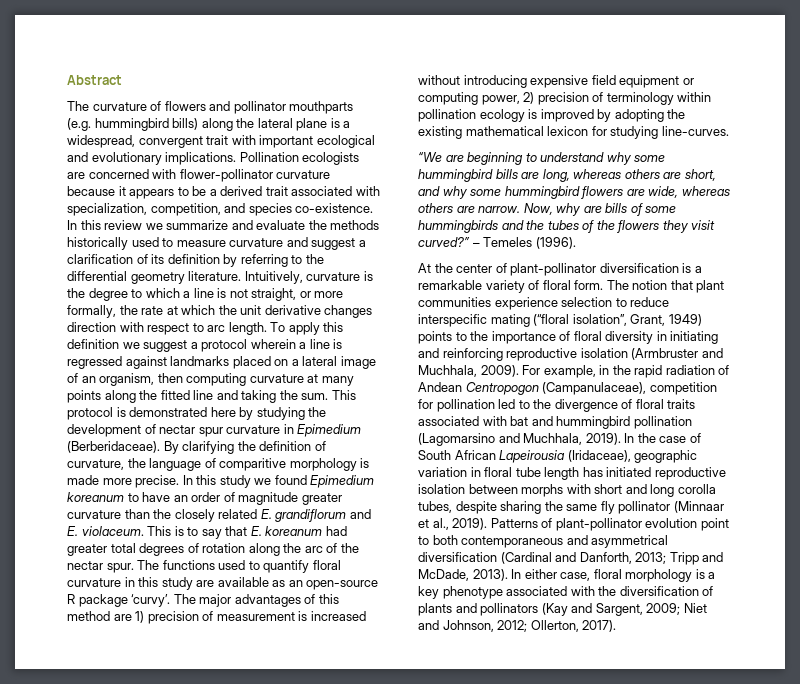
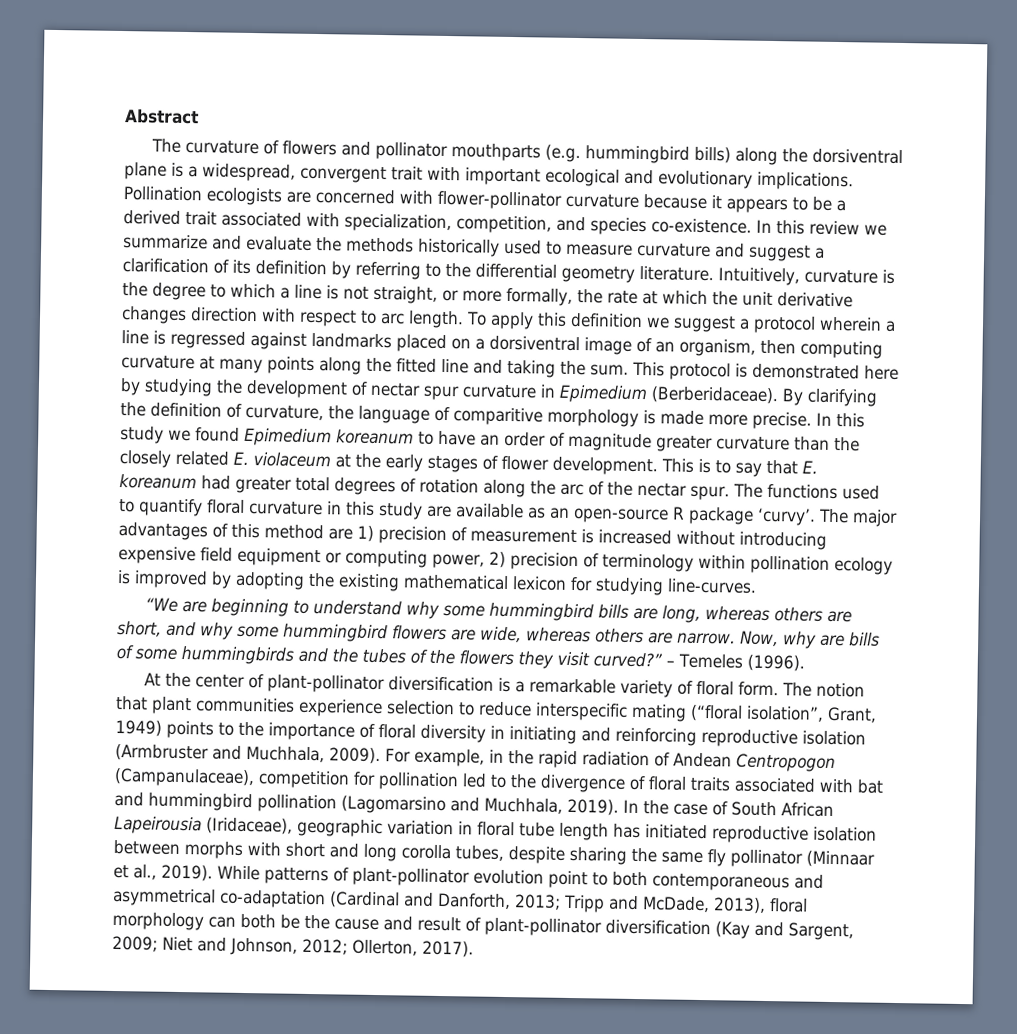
- The curvature of flowers and pollinator mouthparts (e.g. hummingbird bills) along the lateral plane is a widespread, convergent trait with important ecological and evolutionary implications.
+ The curvature of flowers and pollinator mouthparts (e.g. hummingbird bills) along the dorsiventral plane is a widespread, convergent trait with important ecological and evolutionary implications.
- To apply this definition we suggest a protocol wherein a line is regressed against landmarks placed on a lateral image of an organism, then computing curvature at many points along the fitted line and taking the sum.
+ To apply this definition we suggest a protocol wherein a line is regressed against landmarks placed on a dorsiventral image of an organism, then computing curvature at many points along the fitted line and taking the sum.
- In this study we found Epimedium koreanum to have an order of magnitude greater curvature than the closely related E. grandiflorum and E. violaceum.
+ In this study we found Epimedium koreanum to have an order of magnitude greater curvature than the closely related E. violaceum at the early stages of flower development.
- Patterns of plant-pollinator evolution point to both contemporaneous and asymmetrical diversification (Cardinal and Danforth, 2013; Tripp and McDade, 2013). In either case, floral morphology is a key phenotype associated with the diversification of plants and pollinators (Kay and Sargent, 2009; Niet and Johnson, 2012; Ollerton, 2017).
+ While patterns of plant-pollinator evolution point to both contemporaneous and asymmetrical co-adaptation (Cardinal and Danforth, 2013; Tripp and McDade, 2013), floral morphology can both be the cause and result of plant-pollinator diversification (Kay and Sargent, 2009; Niet and Johnson, 2012; Ollerton, 2017).

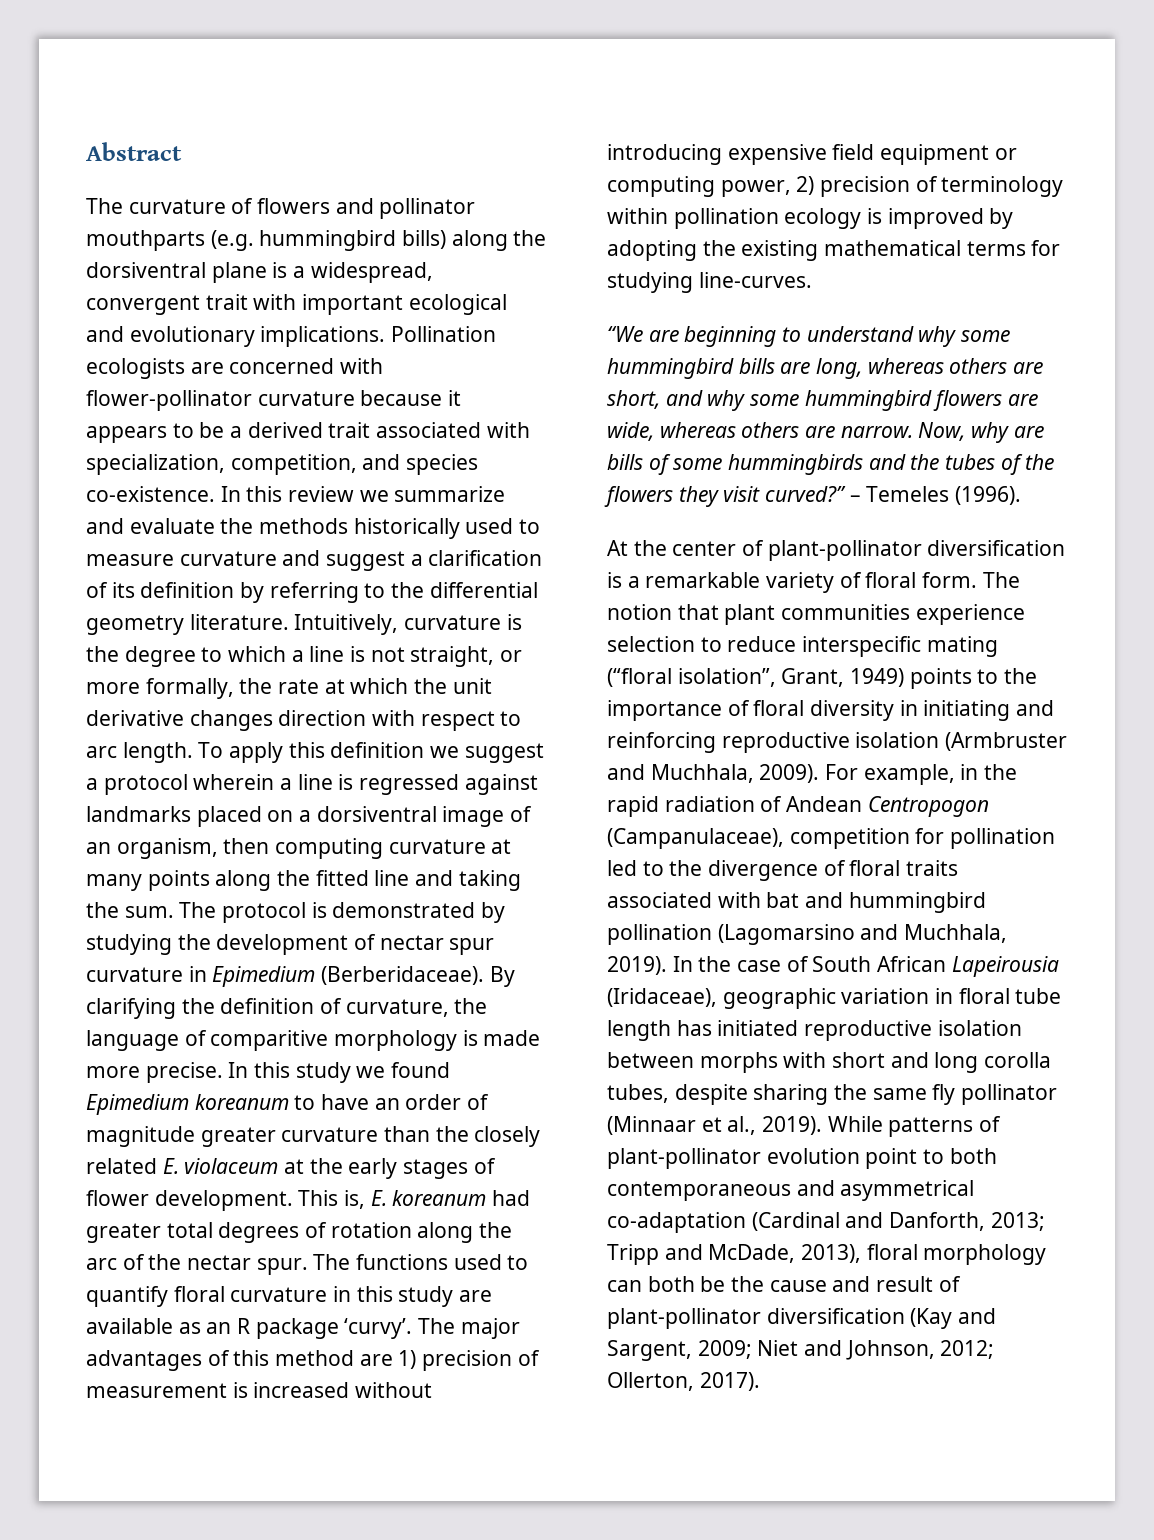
- This protocol is demonstrated here by studying the development of nectar spur curvature in Epimedium (Berberidaceae).
+ The protocol is demonstrated by studying the development of nectar spur curvature in Epimedium (Berberidaceae).
- This is to say that E. koreanum had greater total degrees of rotation along the arc of the nectar spur.
+ This is, E. koreanum had greater total degrees of rotation along the arc of the nectar spur.
- The functions used to quantify floral curvature in this study are available as an open-source R package ‘curvy’.
+ The functions used to quantify floral curvature in this study are available as an R package ‘curvy’.
- The major advantages of this method are 1) precision of measurement is increased without introducing expensive field equipment or computing power, 2) precision of terminology within pollination ecology is improved by adopting the existing mathematical lexicon for studying line-curves.
+ The major advantages of this method are 1) precision of measurement is increased without introducing expensive field equipment or computing power, 2) precision of terminology within pollination ecology is improved by adopting the existing mathematical terms for studying line-curves.

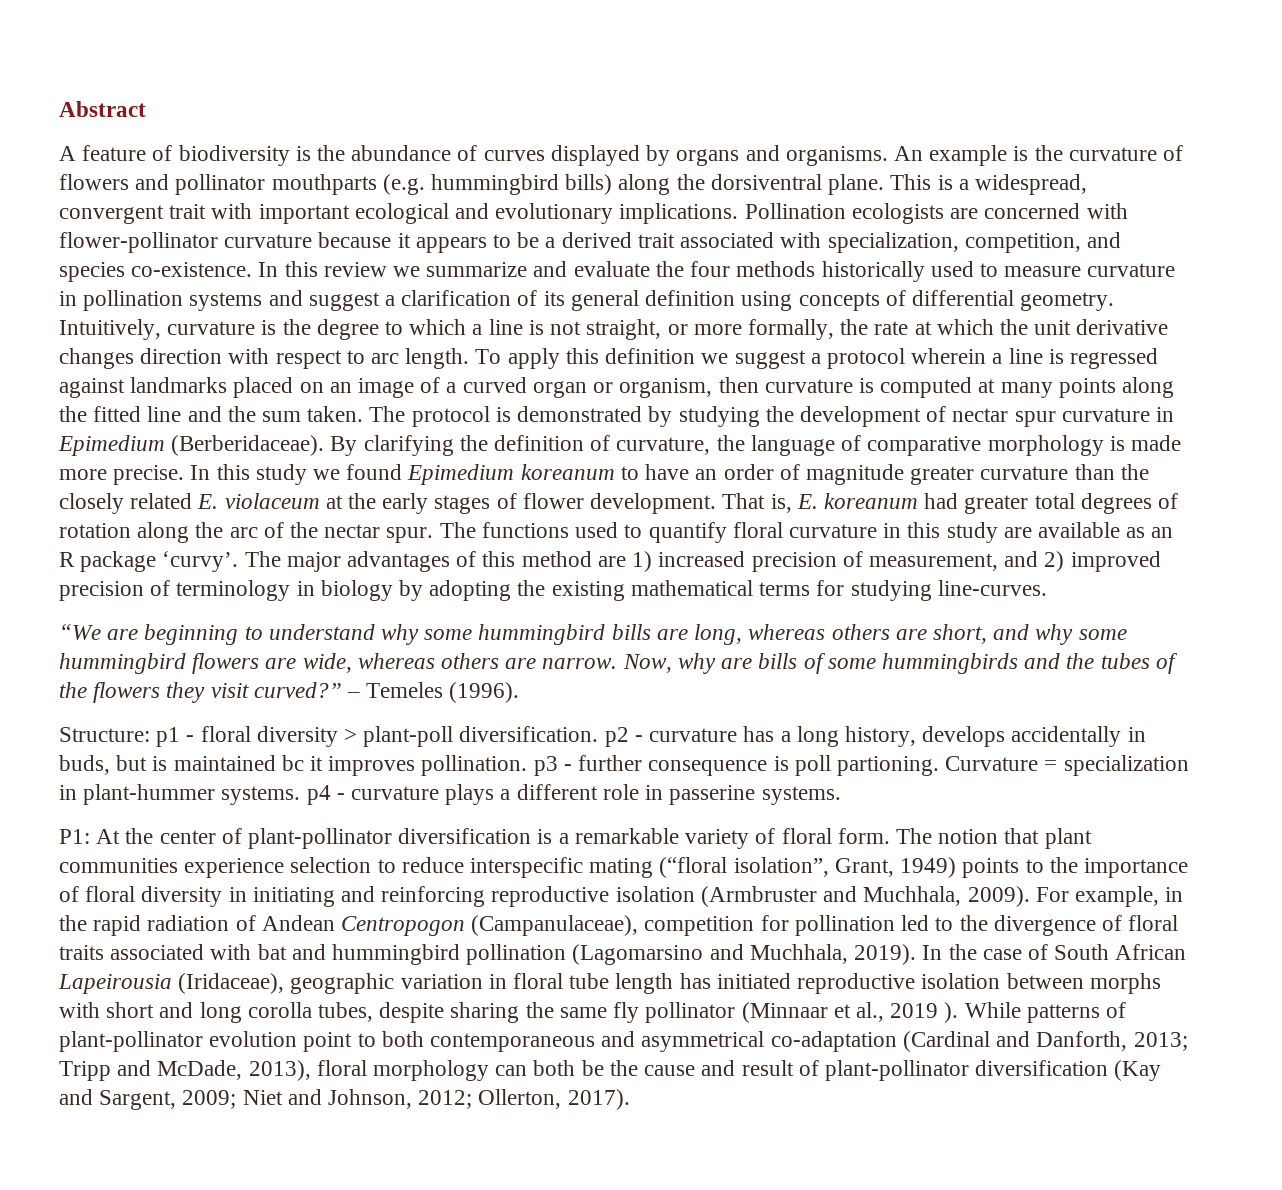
- The curvature of flowers and pollinator mouthparts (e.g. hummingbird bills) along the dorsiventral plane is a widespread, convergent trait with important ecological and evolutionary implications.
+ A feature of biodiversity is the abundance of curves displayed by organs and organisms. An example is the curvature of flowers and pollinator mouthparts (e.g. hummingbird bills) along the dorsiventral plane. This is a widespread, convergent trait with important ecological and evolutionary implications.
- In this review we summarize and evaluate the methods historically used to measure curvature and suggest a clarification of its definition by referring to the differential geometry literature.
+ In this review we summarize and evaluate the four methods historically used to measure curvature in pollination systems and suggest a clarification of its general definition using concepts of differential geometry.
- To apply this definition we suggest a protocol wherein a line is regressed against landmarks placed on a dorsiventral image of an organism, then computing curvature at many points along the fitted line and taking the sum.
+ To apply this definition we suggest a protocol wherein a line is regressed against landmarks placed on an image of a curved organ or organism, then curvature is computed at many points along the fitted line and the sum taken.
- By clarifying the definition of curvature, the language of comparitive morphology is made more precise.
+ By clarifying the definition of curvature, the language of comparative morphology is made more precise.
- This is, E. koreanum had greater total degrees of rotation along the arc of the nectar spur.
+ That is, E. koreanum had greater total degrees of rotation along the arc of the nectar spur.
- The major advantages of this method are 1) precision of measurement is increased without introducing expensive field equipment or computing power, 2) precision of terminology within pollination ecology is improved by adopting the existing mathematical terms for studying line-curves.
+ The major advantages of this method are 1) increased precision of measurement, and 2) improved precision of terminology in biology by adopting the existing mathematical terms for studying line-curves.
- At the center of plant-pollinator diversification is a remarkable variety of floral form.
+ Structure: p1 - floral diversity > plant-poll diversification. p2 - curvature has a long history, develops accidentally in buds, but is maintained bc it improves pollination. p3 - further consequence is poll partioning. Curvature = specialization in plant-hummer systems. p4 - curvature plays a different role in passerine systems.
+ P1: At the center of plant-pollinator diversification is a remarkable variety of floral form.
- In the case of South African Lapeirousia (Iridaceae), geographic variation in floral tube length has initiated reproductive isolation between morphs with short and long corolla tubes, despite sharing the same fly pollinator (Minnaar et al., 2019).
+ In the case of South African Lapeirousia (Iridaceae), geographic variation in floral tube length has initiated reproductive isolation between morphs with short and long corolla tubes, despite sharing the same fly pollinator (Minnaar et al., 2019 ).

